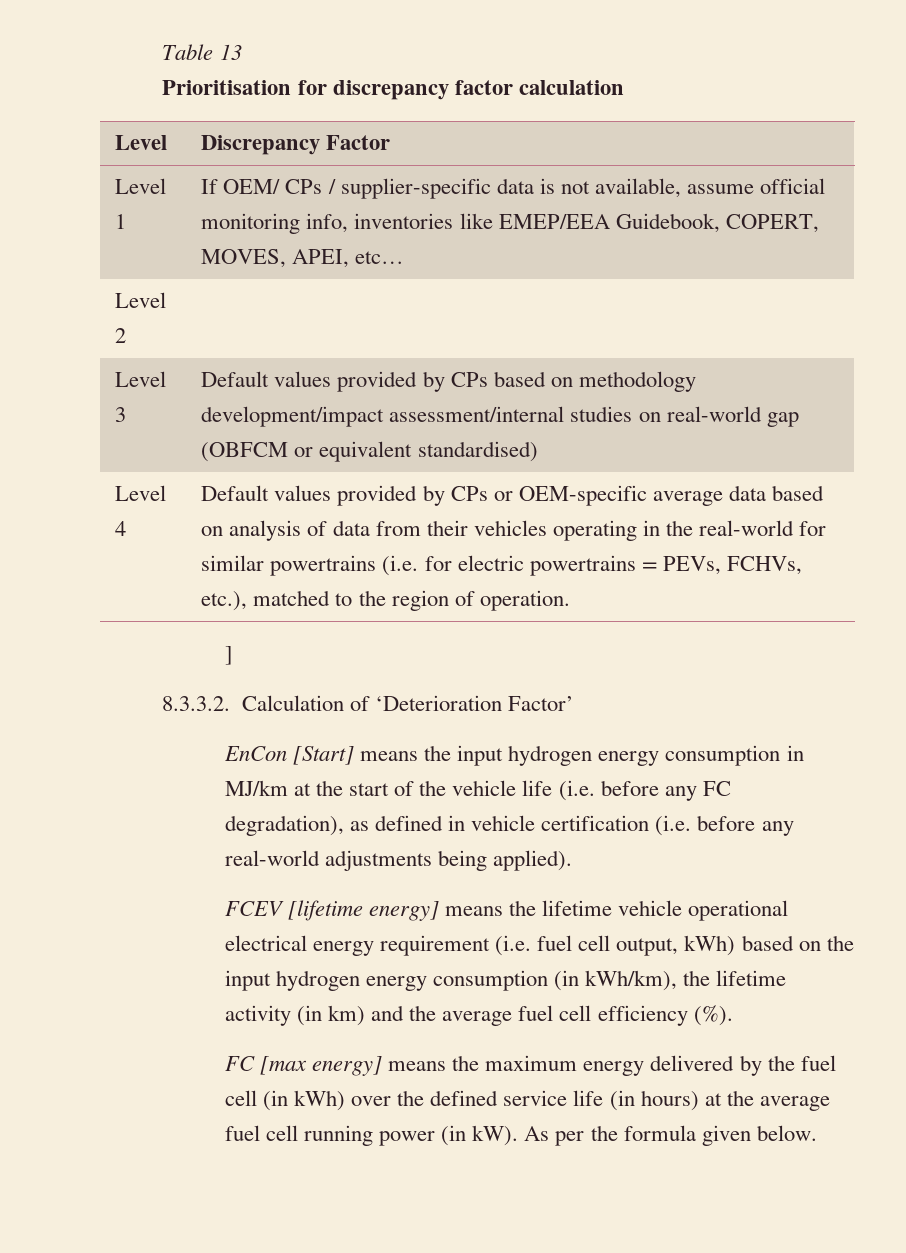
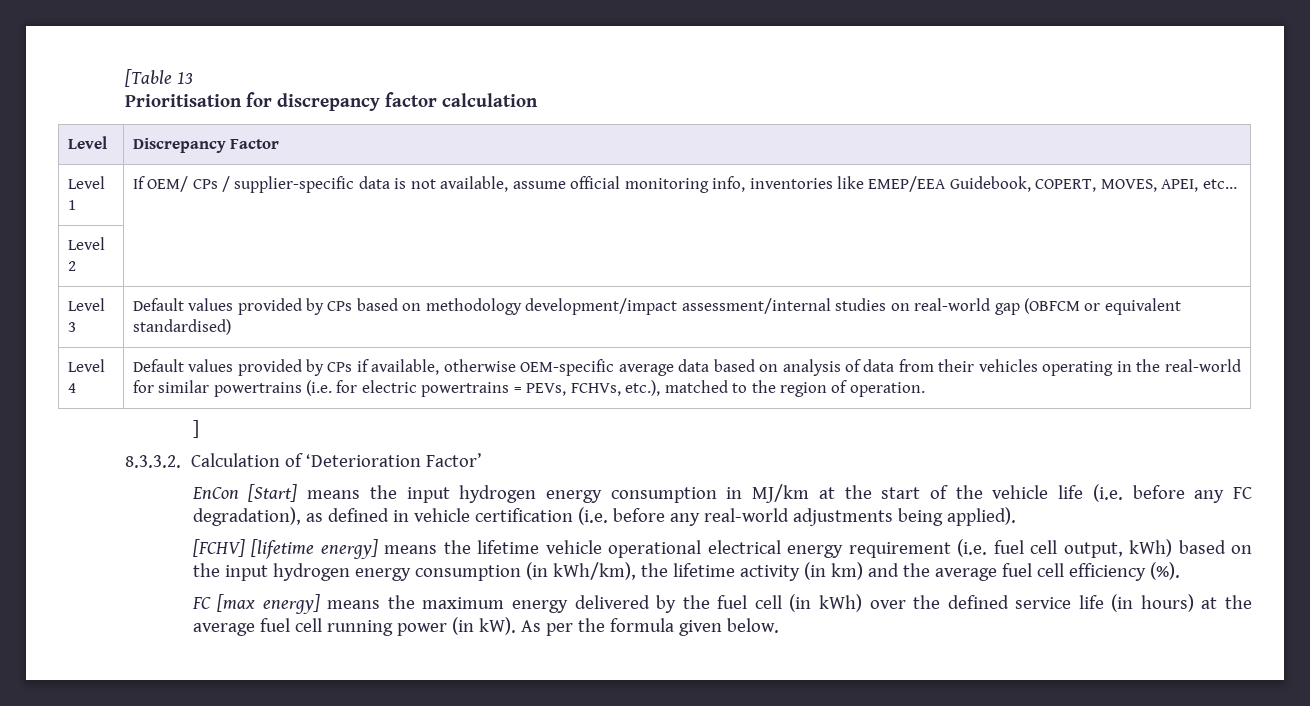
- Table 13
+ [Table 13
- Default values provided by CPs or OEM-specific average data based on analysis of data from their vehicles operating in the real-world for similar powertrains (i.e. for electric powertrains = PEVs, FCHVs, etc.), matched to the region of operation.
+ Default values provided by CPs if available, otherwise OEM-specific average data based on analysis of data from their vehicles operating in the real-world for similar powertrains (i.e. for electric powertrains = PEVs, FCHVs, etc.), matched to the region of operation.
- FCEV [lifetime energy] means the lifetime vehicle operational electrical energy requirement (i.e. fuel cell output, kWh) based on the input hydrogen energy consumption (in kWh/km), the lifetime activity (in km) and the average fuel cell efficiency (%).
+ [FCHV] [lifetime energy] means the lifetime vehicle operational electrical energy requirement (i.e. fuel cell output, kWh) based on the input hydrogen energy consumption (in kWh/km), the lifetime activity (in km) and the average fuel cell efficiency (%).

